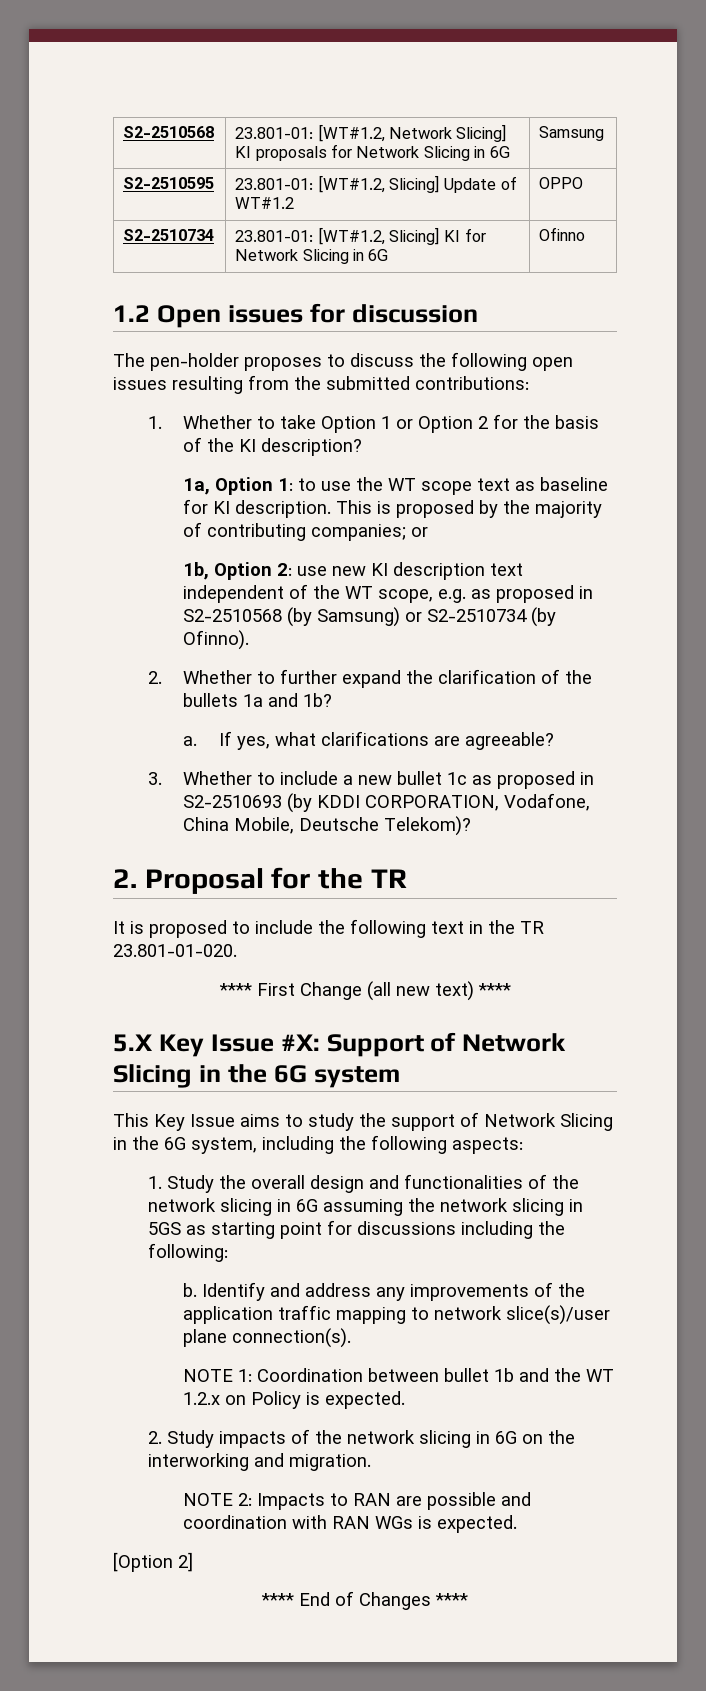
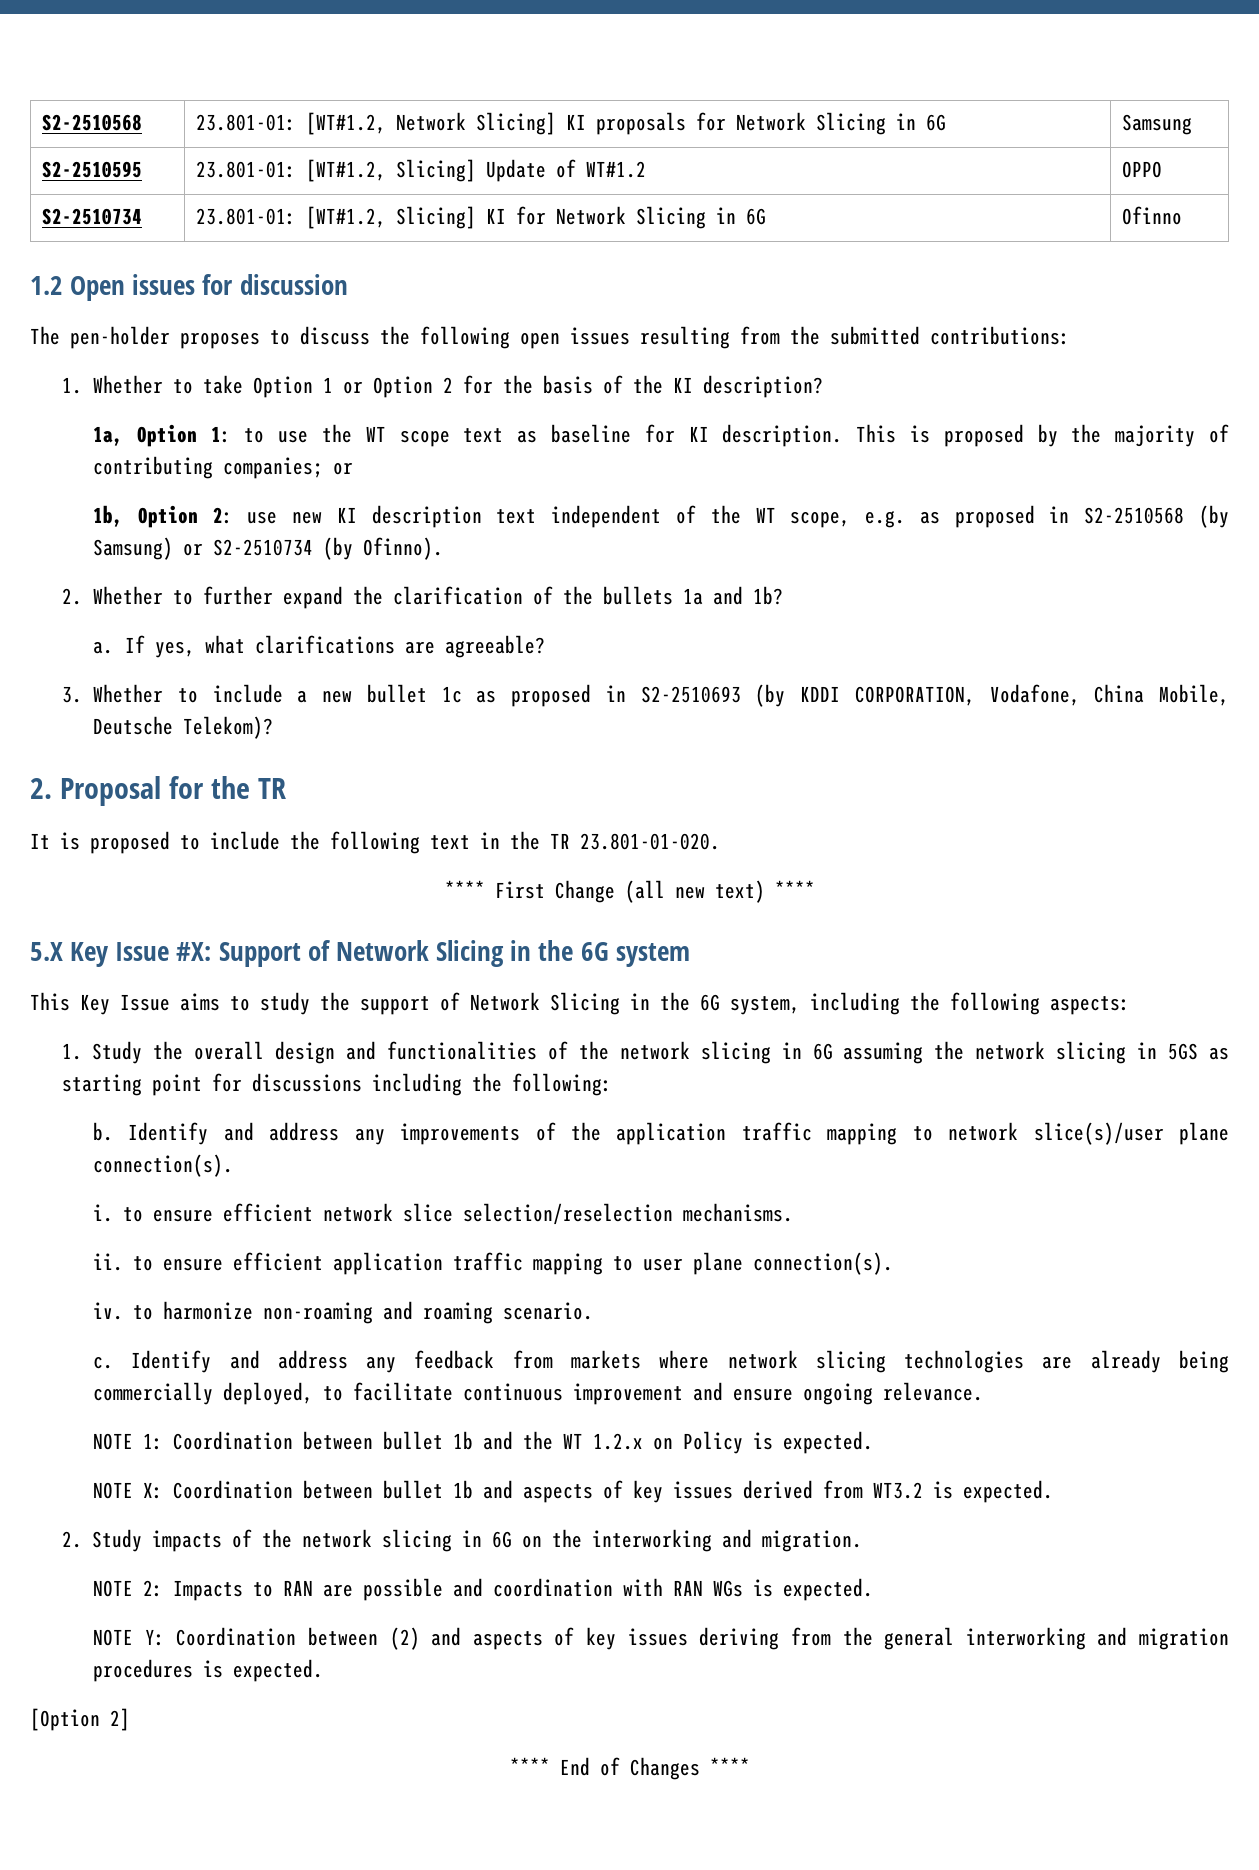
+ i. to ensure efficient network slice selection/reselection mechanisms.
+ ii. to ensure efficient application traffic mapping to user plane connection(s).
+ iv. to harmonize non-roaming and roaming scenario.
+ c. Identify and address any feedback from markets where network slicing technologies are already being commercially deployed, to facilitate continuous improvement and ensure ongoing relevance.
+ NOTE X: Coordination between bullet 1b and aspects of key issues derived from WT3.2 is expected.
+ NOTE Y: Coordination between (2) and aspects of key issues deriving from the general interworking and migration procedures is expected.

